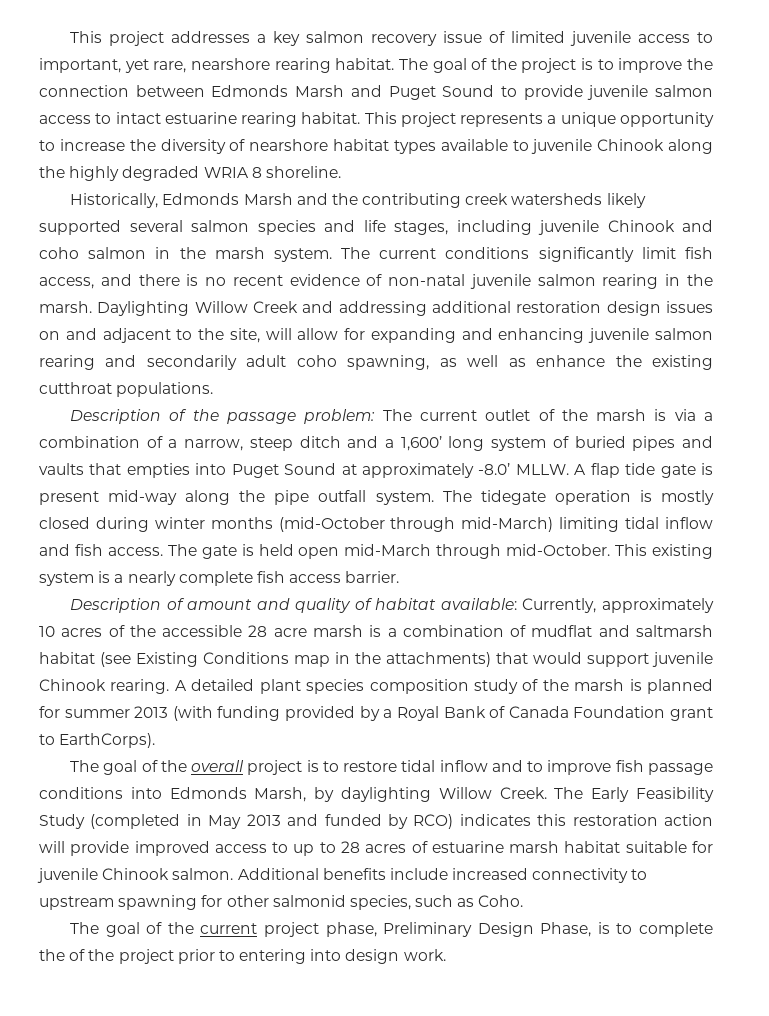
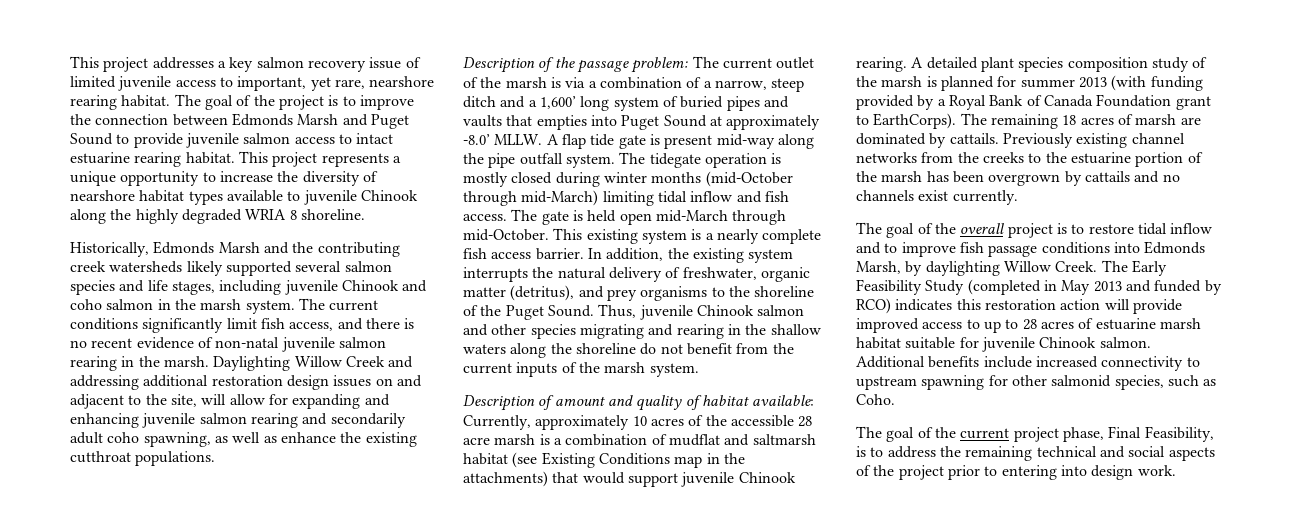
+ In addition, the existing system interrupts the natural delivery of freshwater, organic matter (detritus), and prey organisms to the shoreline of the Puget Sound. Thus, juvenile Chinook salmon and other species migrating and rearing in the shallow waters along the shoreline do not benefit from the current inputs of the marsh system.
+ The remaining 18 acres of marsh are dominated by cattails. Previously existing channel networks from the creeks to the estuarine portion of the marsh has been overgrown by cattails and no channels exist currently.
- The goal of the current project phase, Preliminary Design Phase, is to complete the of the project prior to entering into design work.
+ The goal of the current project phase, Final Feasibility, is to address the remaining technical and social aspects of the project prior to entering into design work.

